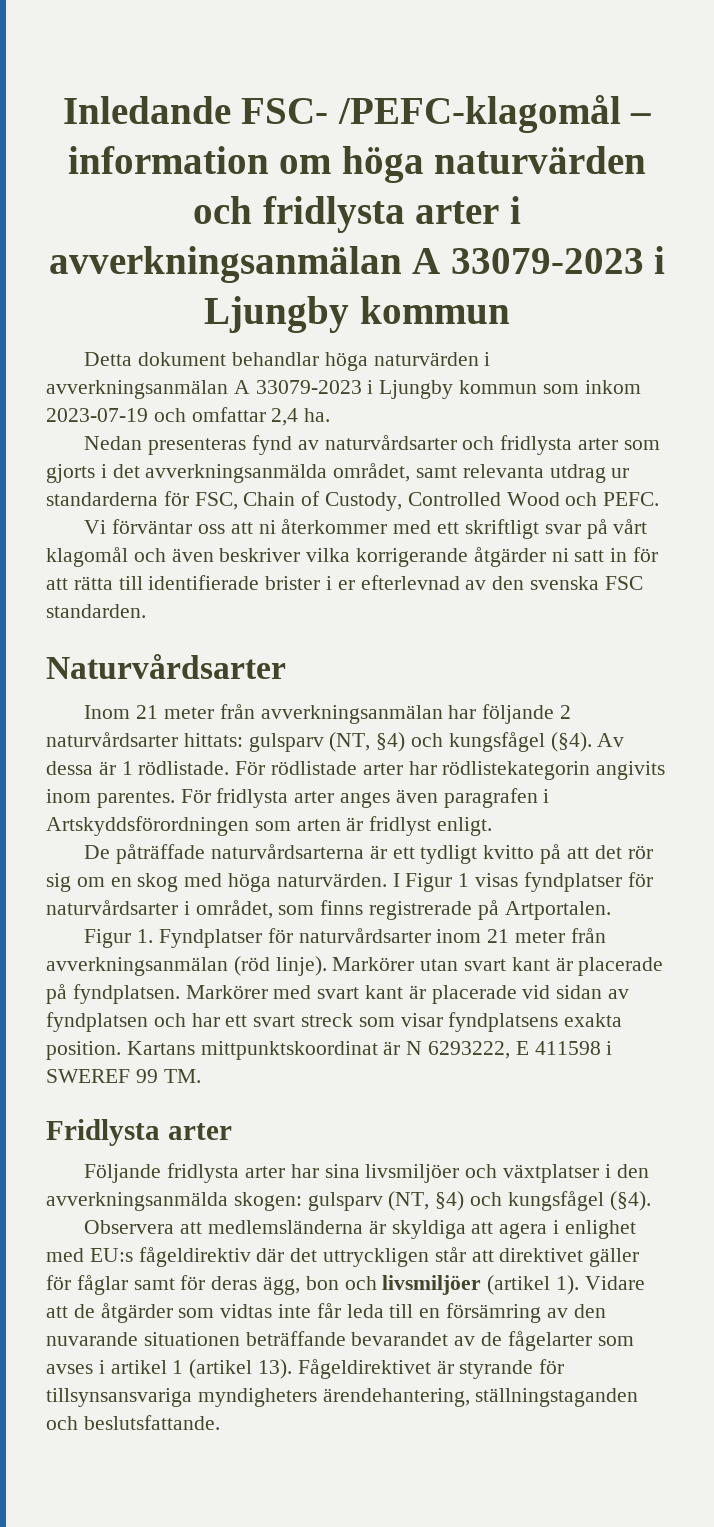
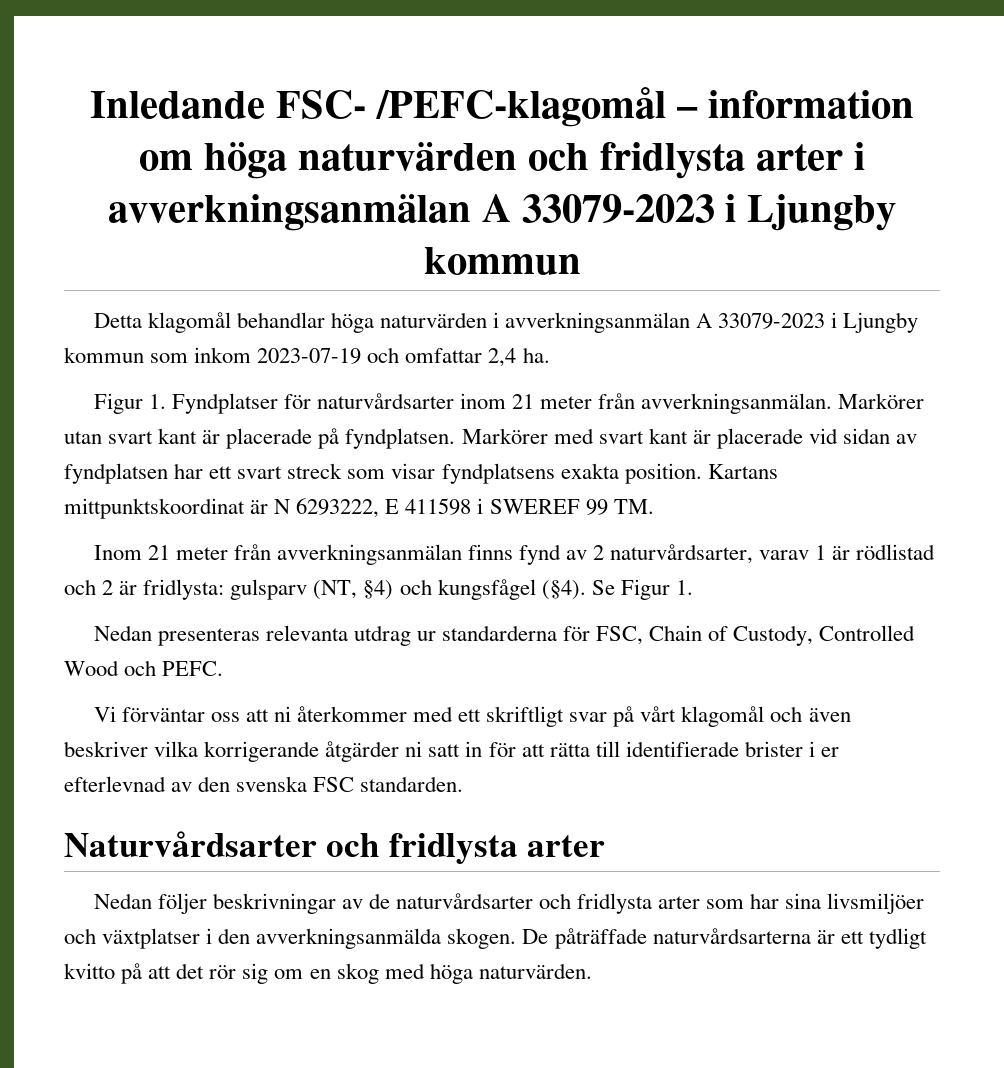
- Detta dokument behandlar höga naturvärden i avverkningsanmälan A 33079-2023 i Ljungby kommun som inkom 2023-07-19 och omfattar 2,4 ha.
+ Detta klagomål behandlar höga naturvärden i avverkningsanmälan A 33079-2023 i Ljungby kommun som inkom 2023-07-19 och omfattar 2,4 ha.
- Nedan presenteras fynd av naturvårdsarter och fridlysta arter som gjorts i det avverkningsanmälda området, samt relevanta utdrag ur standarderna för FSC, Chain of Custody, Controlled Wood och PEFC.
+ Figur 1. Fyndplatser för naturvårdsarter inom 21 meter från avverkningsanmälan. Markörer utan svart kant är placerade på fyndplatsen. Markörer med svart kant är placerade vid sidan av fyndplatsen har ett svart streck som visar fyndplatsens exakta position. Kartans mittpunktskoordinat är N 6293222, E 411598 i SWEREF 99 TM.
+ Inom 21 meter från avverkningsanmälan finns fynd av 2 naturvårdsarter, varav 1 är rödlistad och 2 är fridlysta: gulsparv (NT, §4) och kungsfågel (§4). Se Figur 1.
+ Nedan presenteras relevanta utdrag ur standarderna för FSC, Chain of Custody, Controlled Wood och PEFC.
- Naturvårdsarter
- Inom 21 meter från avverkningsanmälan har följande 2 naturvårdsarter hittats: gulsparv (NT, §4) och kungsfågel (§4). Av dessa är 1 rödlistade. För rödlistade arter har rödlistekategorin angivits inom parentes. För fridlysta arter anges även paragrafen i Artskyddsförordningen som arten är fridlyst enligt.
- De påträffade naturvårdsarterna är ett tydligt kvitto på att det rör sig om en skog med höga naturvärden. I Figur 1 visas fyndplatser för naturvårdsarter i området, som finns registrerade på Artportalen.
- Figur 1. Fyndplatser för naturvårdsarter inom 21 meter från avverkningsanmälan (röd linje). Markörer utan svart kant är placerade på fyndplatsen. Markörer med svart kant är placerade vid sidan av fyndplatsen och har ett svart streck som visar fyndplatsens exakta position. Kartans mittpunktskoordinat är N 6293222, E 411598 i SWEREF 99 TM.
- Fridlysta arter
- Följande fridlysta arter har sina livsmiljöer och växtplatser i den avverkningsanmälda skogen: gulsparv (NT, §4) och kungsfågel (§4).
- Observera att medlemsländerna är skyldiga att agera i enlighet med EU:s fågeldirektiv där det uttryckligen står att direktivet gäller för fåglar samt för deras ägg, bon och livsmiljöer (artikel 1). Vidare att de åtgärder som vidtas inte får leda till en försämring av den nuvarande situationen beträffande bevarandet av de fågelarter som avses i artikel 1 (artikel 13). Fågeldirektivet är styrande för tillsynsansvariga myndigheters ärendehantering, ställningstaganden och beslutsfattande.
+ Naturvårdsarter och fridlysta arter
+ Nedan följer beskrivningar av de naturvårdsarter och fridlysta arter som har sina livsmiljöer och växtplatser i den avverkningsanmälda skogen. De påträffade naturvårdsarterna är ett tydligt kvitto på att det rör sig om en skog med höga naturvärden.

